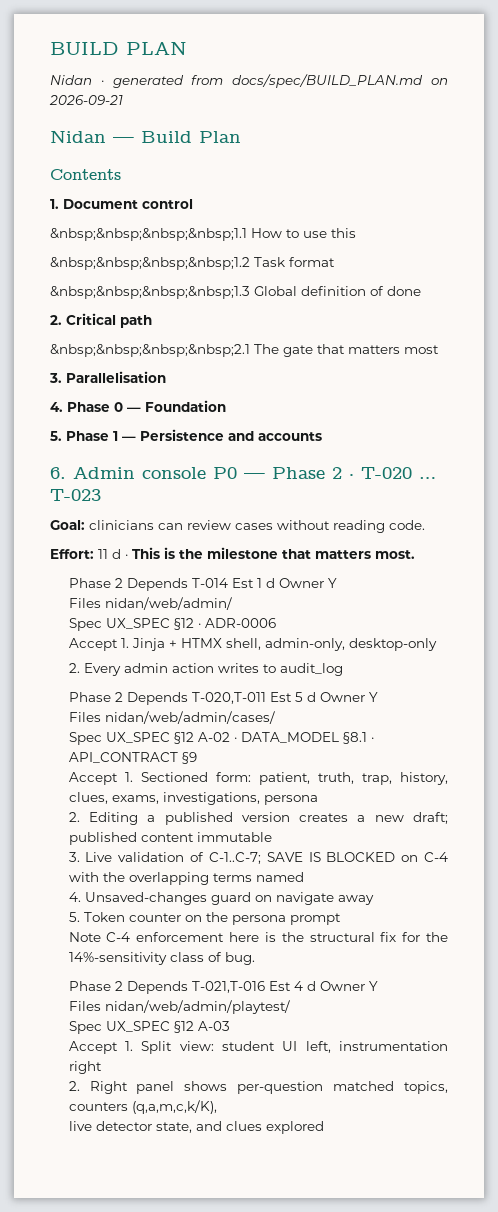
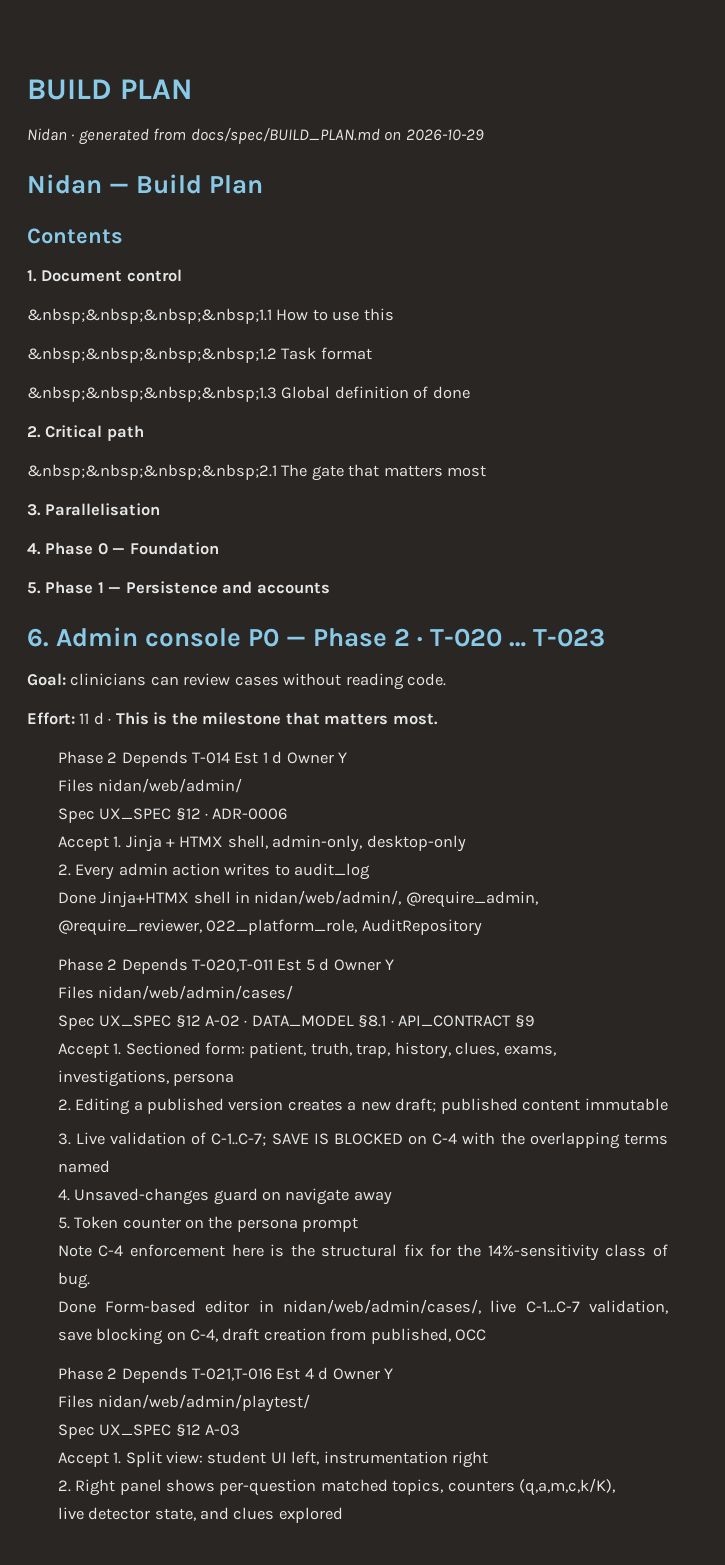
- Nidan · generated from docs/spec/BUILD_PLAN.md on 2026-09-21
+ Nidan · generated from docs/spec/BUILD_PLAN.md on 2026-10-29
+ Done Jinja+HTMX shell in nidan/web/admin/, @require_admin, @require_reviewer, 022_platform_role, AuditRepository
+ Done Form-based editor in nidan/web/admin/cases/, live C-1...C-7 validation, save blocking on C-4, draft creation from published, OCC

